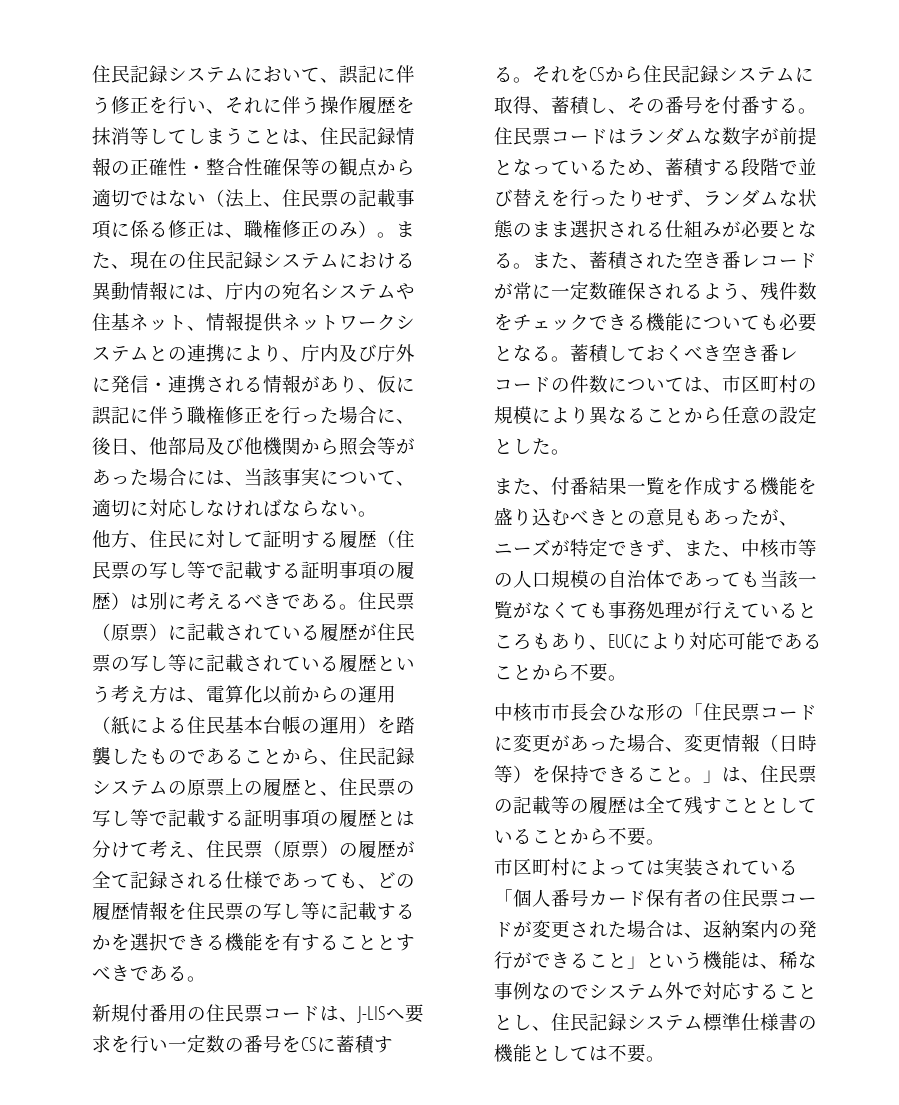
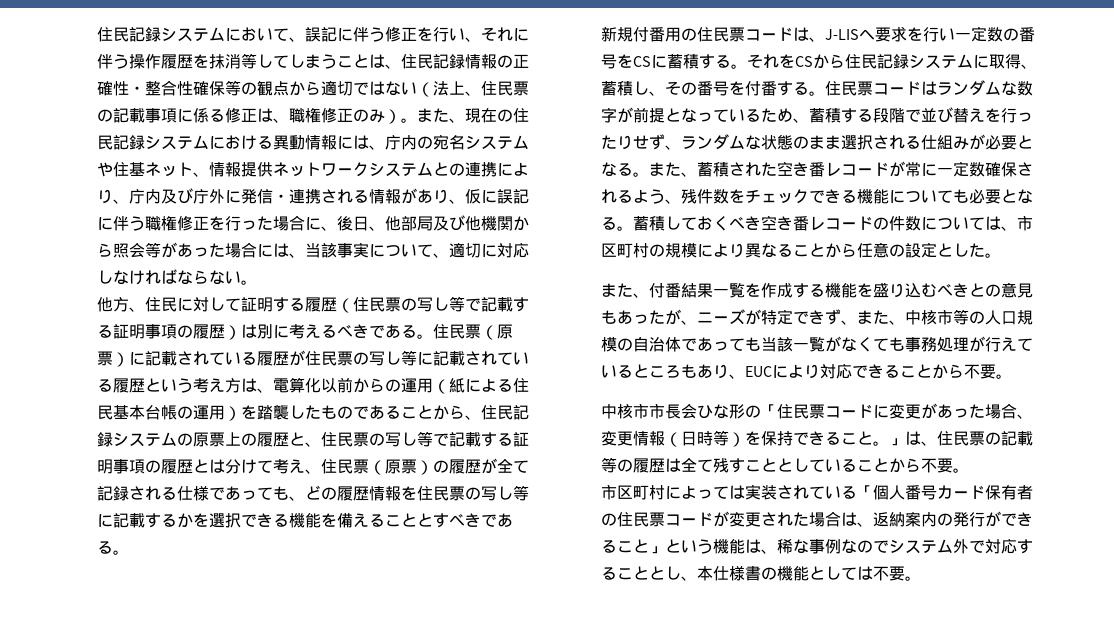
- 住民票（原票）に記載されている履歴が住民票の写し等に記載されている履歴という考え方は、電算化以前からの運用（紙による住民基本台帳の運用）を踏襲したものであることから、住民記録システムの原票上の履歴と、住民票の写し等で記載する証明事項の履歴とは分けて考え、住民票（原票）の履歴が全て記録される仕様であっても、どの履歴情報を住民票の写し等に記載するかを選択できる機能を有することとすべきである。
+ 住民票（原票）に記載されている履歴が住民票の写し等に記載されている履歴という考え方は、電算化以前からの運用（紙による住民基本台帳の運用）を踏襲したものであることから、住民記録システムの原票上の履歴と、住民票の写し等で記載する証明事項の履歴とは分けて考え、住民票（原票）の履歴が全て記録される仕様であっても、どの履歴情報を住民票の写し等に記載するかを選択できる機能を備えることとすべきである。
- また、付番結果一覧を作成する機能を盛り込むべきとの意見もあったが、ニーズが特定できず、また、中核市等の人口規模の自治体であっても当該一覧がなくても事務処理が行えているところもあり、EUCにより対応可能であることから不要。
+ また、付番結果一覧を作成する機能を盛り込むべきとの意見もあったが、ニーズが特定できず、また、中核市等の人口規模の自治体であっても当該一覧がなくても事務処理が行えているところもあり、EUCにより対応できることから不要。
- 市区町村によっては実装されている「個人番号カード保有者の住民票コードが変更された場合は、返納案内の発行ができること」という機能は、稀な事例なのでシステム外で対応することとし、住民記録システム標準仕様書の機能としては不要。
+ 市区町村によっては実装されている「個人番号カード保有者の住民票コードが変更された場合は、返納案内の発行ができること」という機能は、稀な事例なのでシステム外で対応することとし、本仕様書の機能としては不要。

